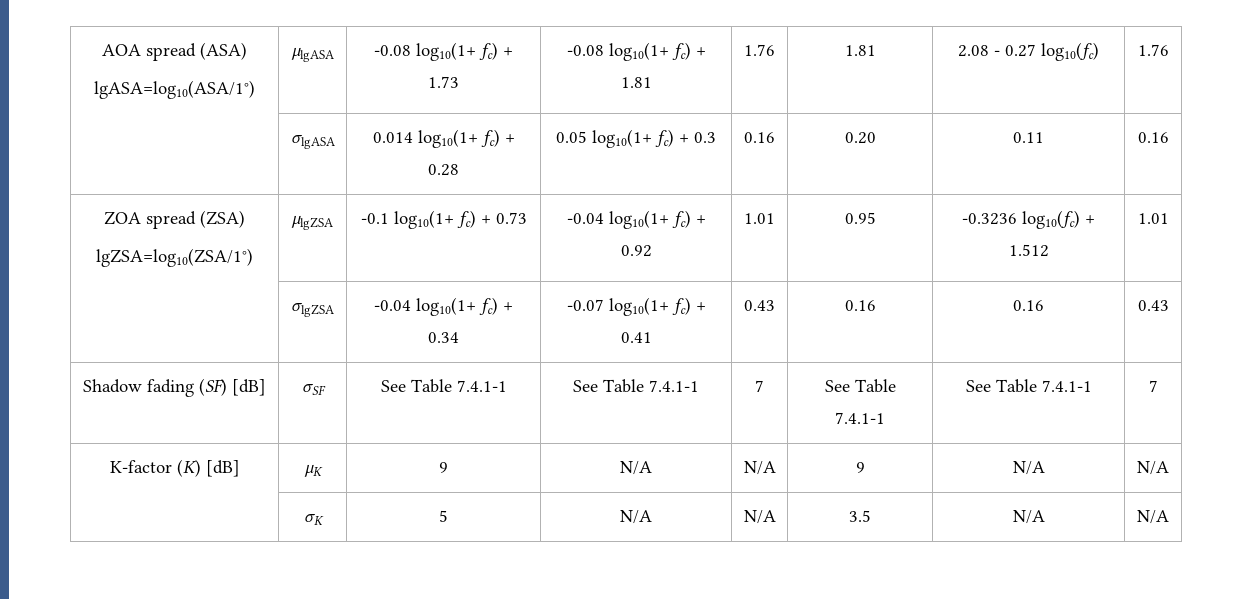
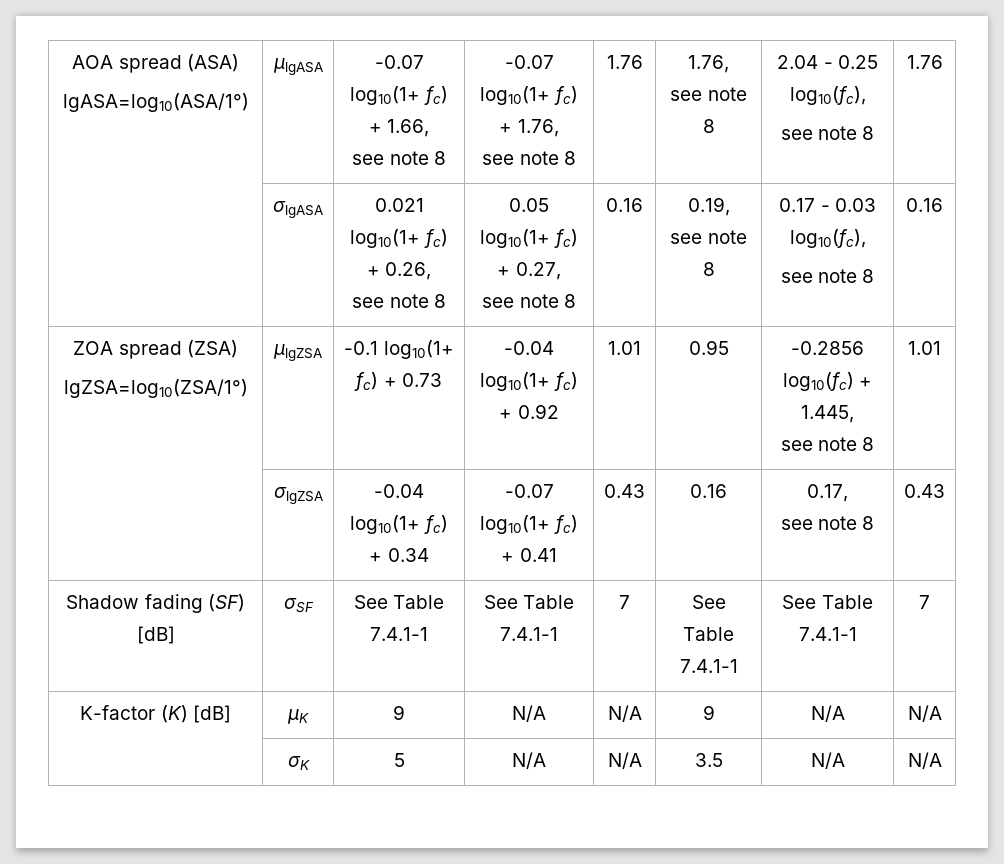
  AOA spread (ASA)
- lgASA=log10(ASA/1°) | μlgASA | -0.08 log10(1+ fc) + 1.73 | -0.08 log10(1+ fc) + 1.81 | 1.76 | 1.81 | 2.08 - 0.27 log10(fc) | 1.76
+ lgASA=log10(ASA/1°) | μlgASA | -0.07 log10(1+ fc) + 1.66,
+ see note 8 | -0.07 log10(1+ fc) + 1.76,
+ see note 8 | 1.76 | 1.76,
+ see note 8 | 2.04 - 0.25 log10(fc),
+ see note 8 | 1.76
- | σlgASA | 0.014 log10(1+ fc) + 0.28 | 0.05 log10(1+ fc) + 0.3 | 0.16 | 0.20 | 0.11 | 0.16
+ | σlgASA | 0.021 log10(1+ fc) + 0.26,
+ see note 8 | 0.05 log10(1+ fc) + 0.27,
+ see note 8 | 0.16 | 0.19,
+ see note 8 | 0.17 - 0.03 log10(fc),
+ see note 8 | 0.16
  ZOA spread (ZSA)
- lgZSA=log10(ZSA/1°) | μlgZSA | -0.1 log10(1+ fc) + 0.73 | -0.04 log10(1+ fc) + 0.92 | 1.01 | 0.95 | -0.3236 log10(fc) + 1.512 | 1.01
+ lgZSA=log10(ZSA/1°) | μlgZSA | -0.1 log10(1+ fc) + 0.73 | -0.04 log10(1+ fc) + 0.92 | 1.01 | 0.95 | -0.2856 log10(fc) + 1.445,
+ see note 8 | 1.01
- | σlgZSA | -0.04 log10(1+ fc) + 0.34 | -0.07 log10(1+ fc) + 0.41 | 0.43 | 0.16 | 0.16 | 0.43
+ | σlgZSA | -0.04 log10(1+ fc) + 0.34 | -0.07 log10(1+ fc) + 0.41 | 0.43 | 0.16 | 0.17,
+ see note 8 | 0.43

